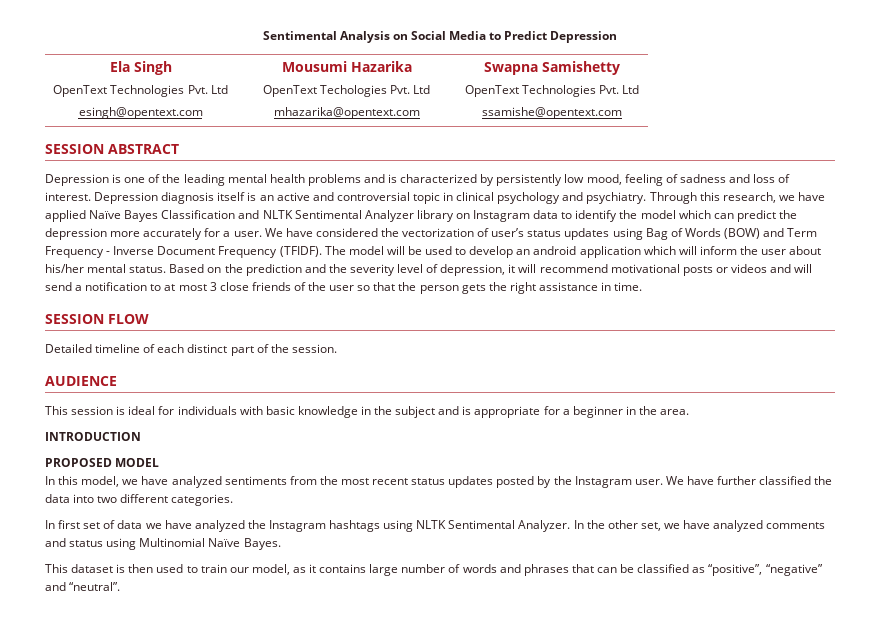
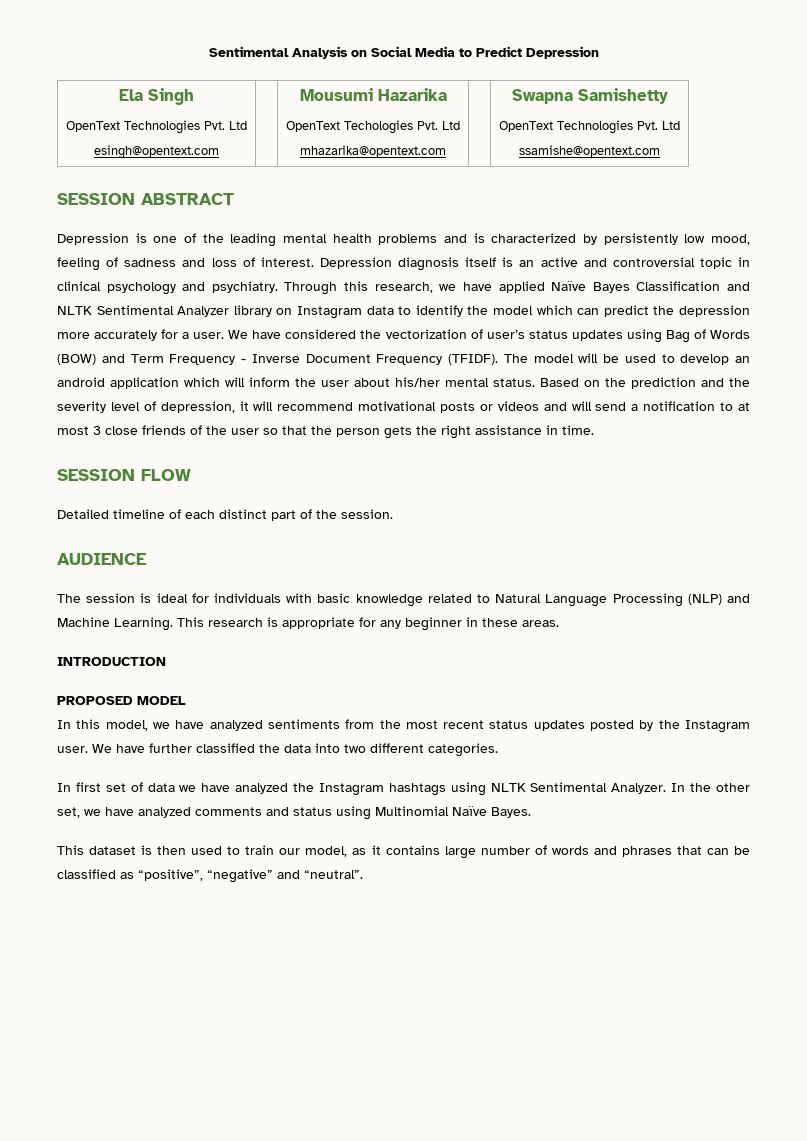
- This session is ideal for individuals with basic knowledge in the subject and is appropriate for a beginner in the area.
+ The session is ideal for individuals with basic knowledge related to Natural Language Processing (NLP) and Machine Learning. This research is appropriate for any beginner in these areas.

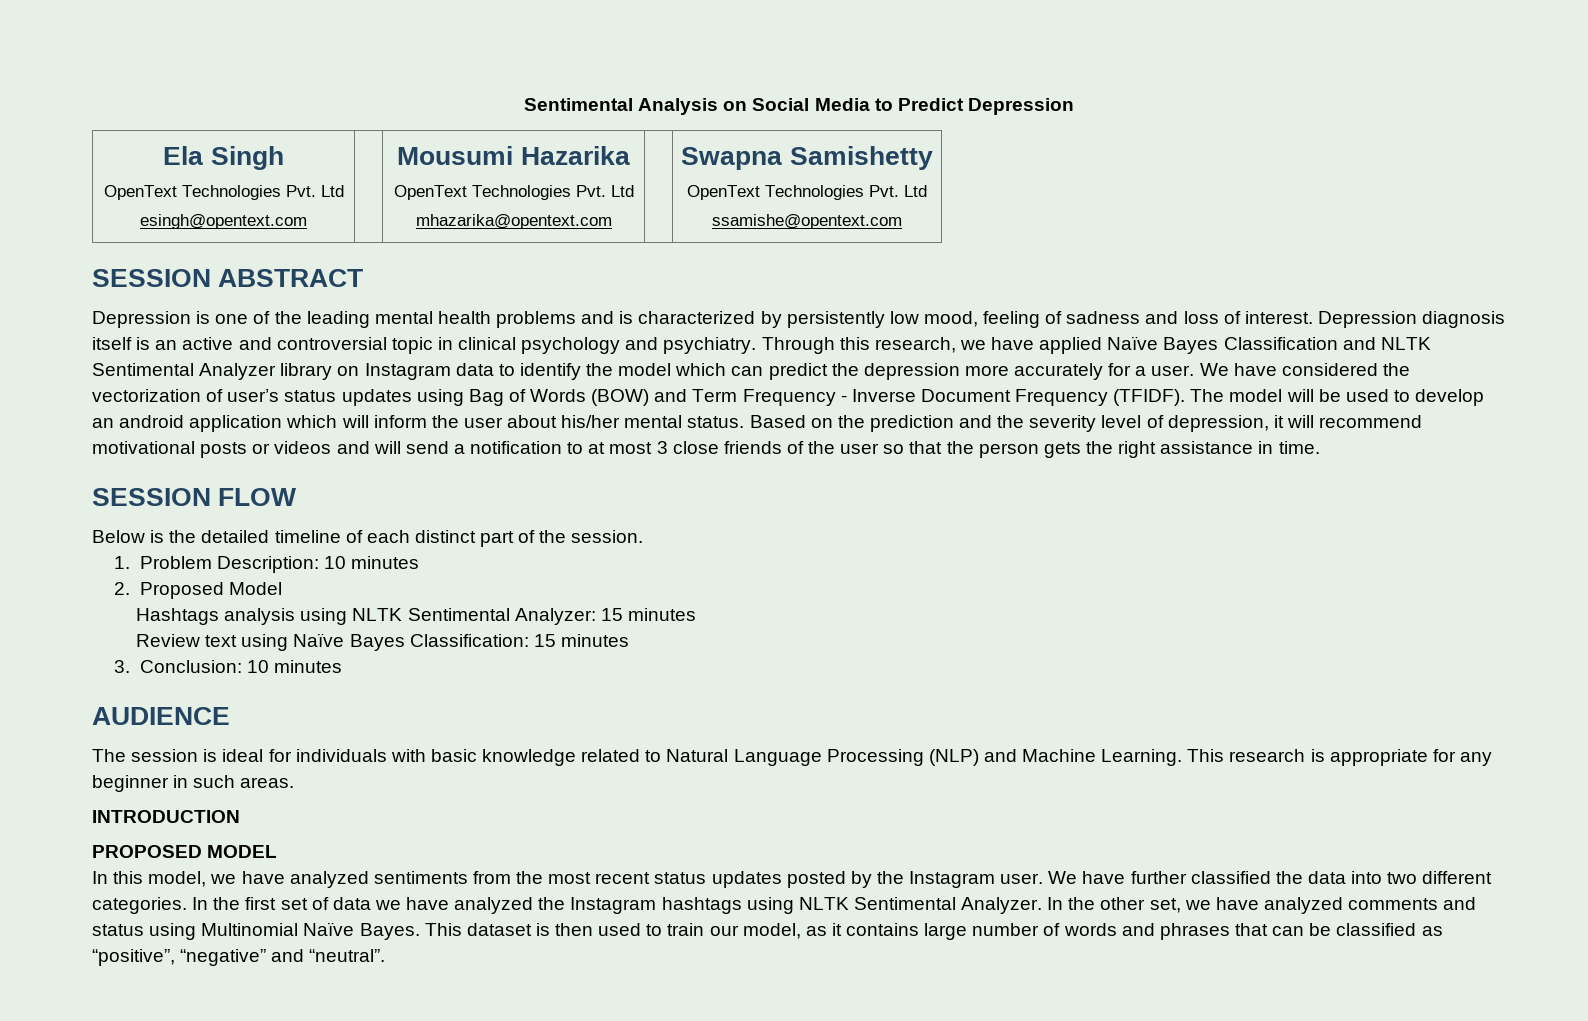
  Ela Singh
  OpenText Technologies Pvt. Ltd
  esingh@opentext.com | | Mousumi Hazarika
- OpenText Techologies Pvt. Ltd
+ OpenText Technologies Pvt. Ltd
- Detailed timeline of each distinct part of the session.
+ Below is the detailed timeline of each distinct part of the session.
+ 1. Problem Description: 10 minutes
+ 2. Proposed Model
+ Hashtags analysis using NLTK Sentimental Analyzer: 15 minutes
+ Review text using Naïve Bayes Classification: 15 minutes
+ 3. Conclusion: 10 minutes
- This research is appropriate for any beginner in these areas.
+ This research is appropriate for any beginner in such areas.
- We have further classified the data into two different categories.
- In first set of data we have analyzed the Instagram hashtags using NLTK Sentimental Analyzer.
+ We have further classified the data into two different categories. In the first set of data we have analyzed the Instagram hashtags using NLTK Sentimental Analyzer.
- In the other set, we have analyzed comments and status using Multinomial Naïve Bayes.
- This dataset is then used to train our model, as it contains large number of words and phrases that can be classified as “positive”, “negative” and “neutral”.
+ In the other set, we have analyzed comments and status using Multinomial Naïve Bayes. This dataset is then used to train our model, as it contains large number of words and phrases that can be classified as “positive”, “negative” and “neutral”.

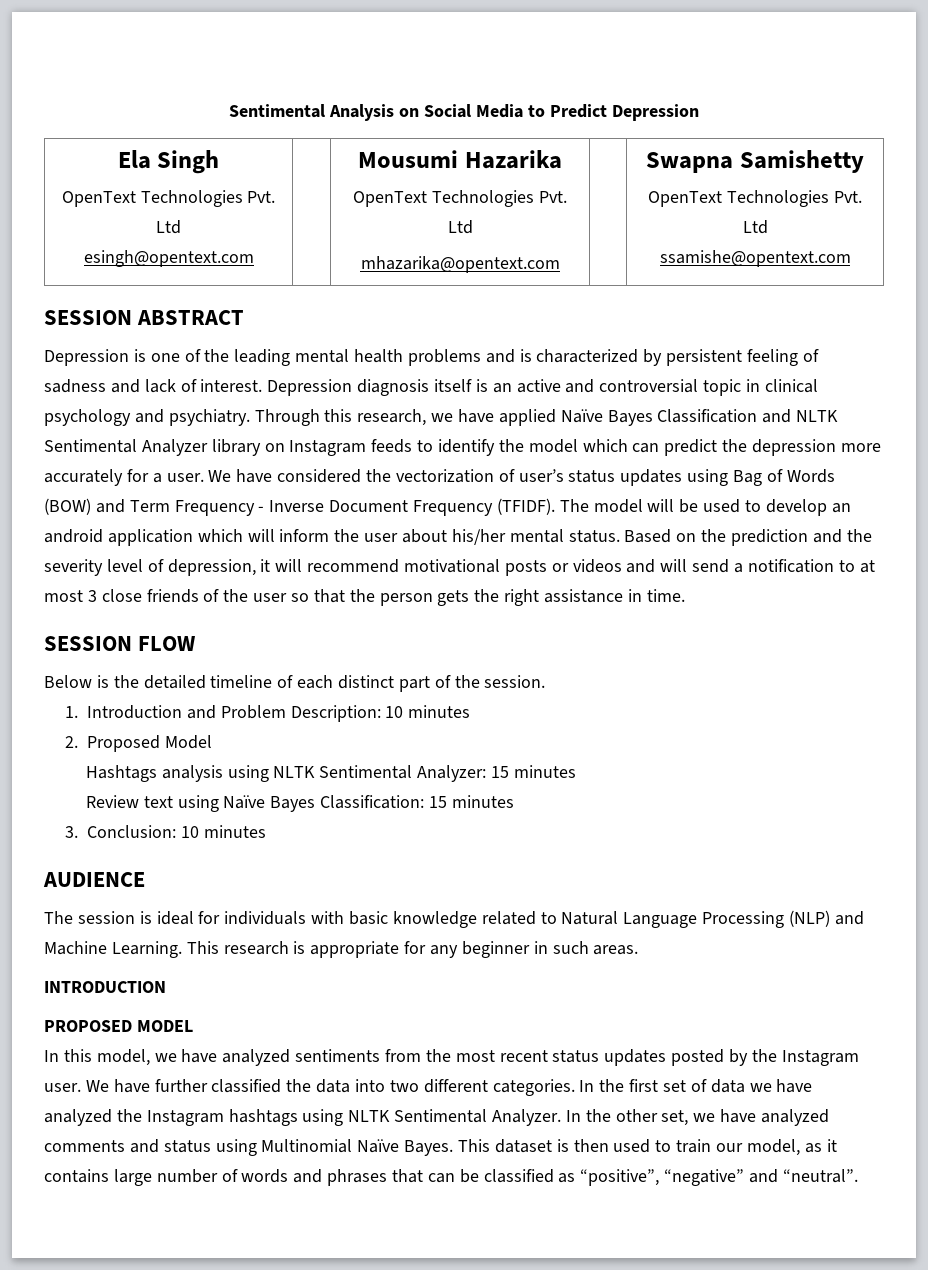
- Depression is one of the leading mental health problems and is characterized by persistently low mood, feeling of sadness and loss of interest.
+ Depression is one of the leading mental health problems and is characterized by persistent feeling of sadness and lack of interest.
- Through this research, we have applied Naïve Bayes Classification and NLTK Sentimental Analyzer library on Instagram data to identify the model which can predict the depression more accurately for a user.
+ Through this research, we have applied Naïve Bayes Classification and NLTK Sentimental Analyzer library on Instagram feeds to identify the model which can predict the depression more accurately for a user.
- 1. Problem Description: 10 minutes
+ 1. Introduction and Problem Description: 10 minutes

